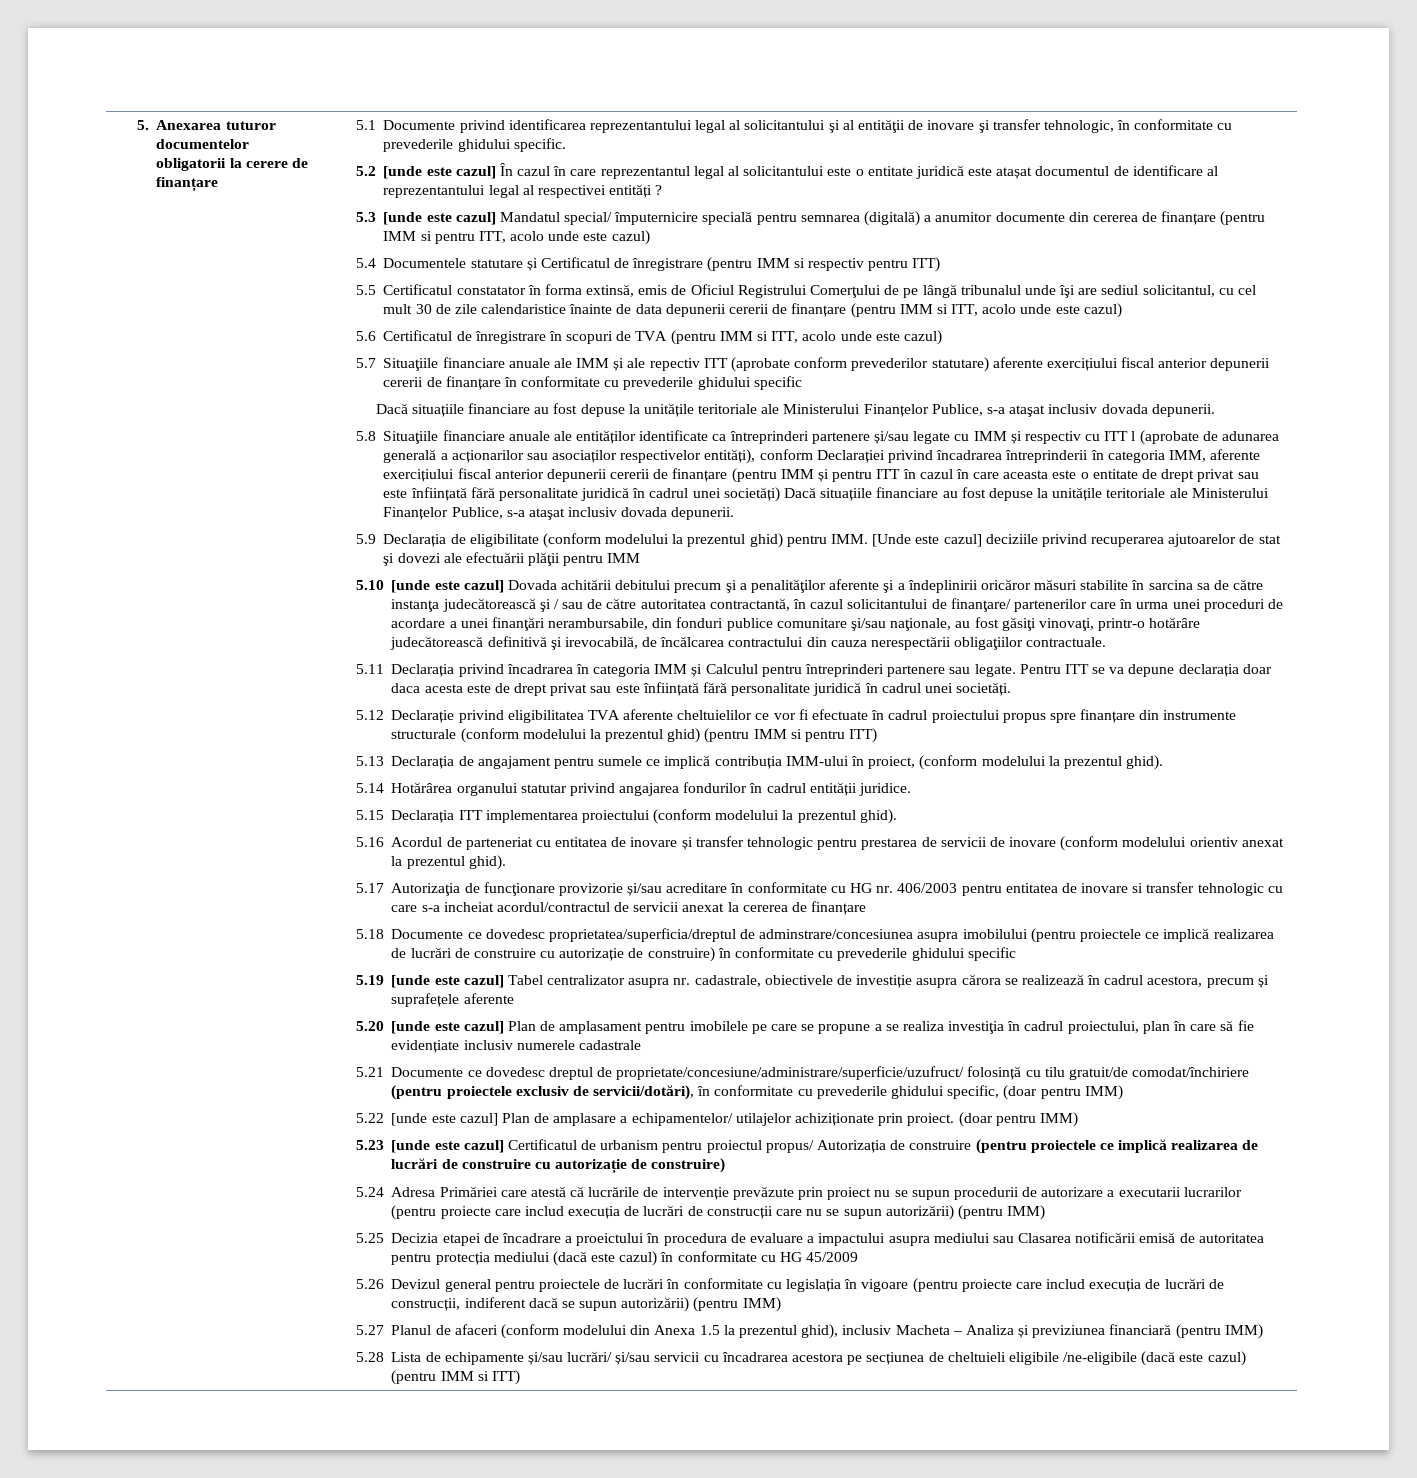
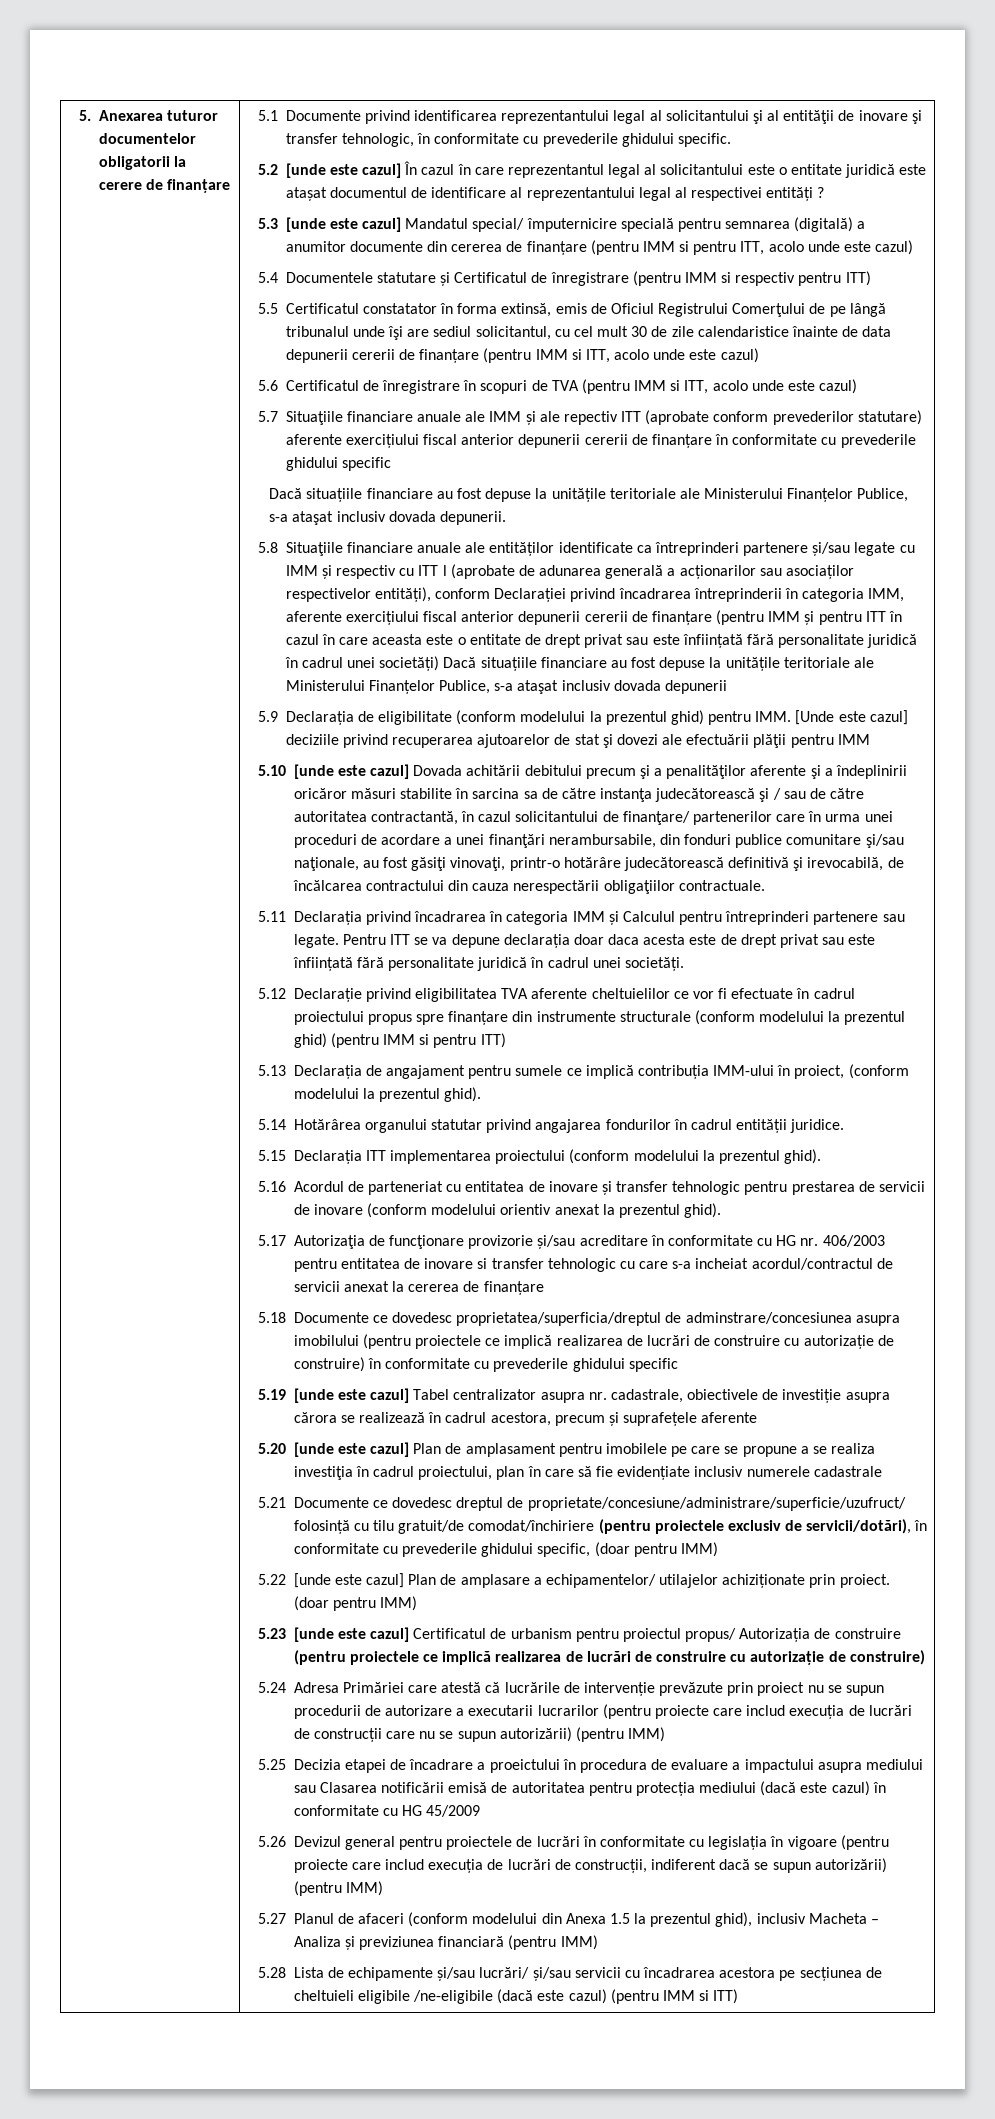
- 5.8 Situaţiile financiare anuale ale entităților identificate ca întreprinderi partenere și/sau legate cu IMM și respectiv cu ITT l (aprobate de adunarea generală a acționarilor sau asociaților respectivelor entități), conform Declarației privind încadrarea întreprinderii în categoria IMM, aferente exercițiului fiscal anterior depunerii cererii de finanțare (pentru IMM și pentru ITT în cazul în care aceasta este o entitate de drept privat sau este înființată fără personalitate juridică în cadrul unei societăți) Dacă situațiile financiare au fost depuse la unitățile teritoriale ale Ministerului Finanțelor Publice, s-a ataşat inclusiv dovada depunerii.
+ 5.8 Situaţiile financiare anuale ale entităților identificate ca întreprinderi partenere și/sau legate cu IMM și respectiv cu ITT l (aprobate de adunarea generală a acționarilor sau asociaților respectivelor entități), conform Declarației privind încadrarea întreprinderii în categoria IMM, aferente exercițiului fiscal anterior depunerii cererii de finanțare (pentru IMM și pentru ITT în cazul în care aceasta este o entitate de drept privat sau este înființată fără personalitate juridică în cadrul unei societăți) Dacă situațiile financiare au fost depuse la unitățile teritoriale ale Ministerului Finanțelor Publice, s-a ataşat inclusiv dovada depunerii

